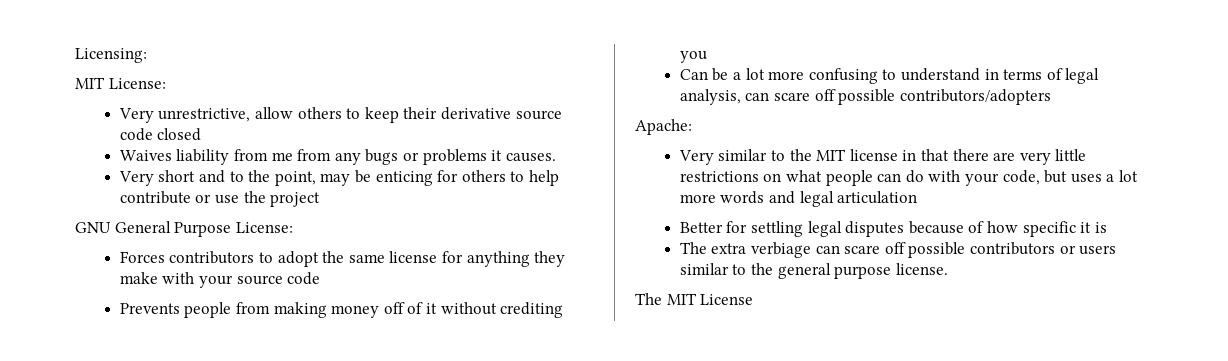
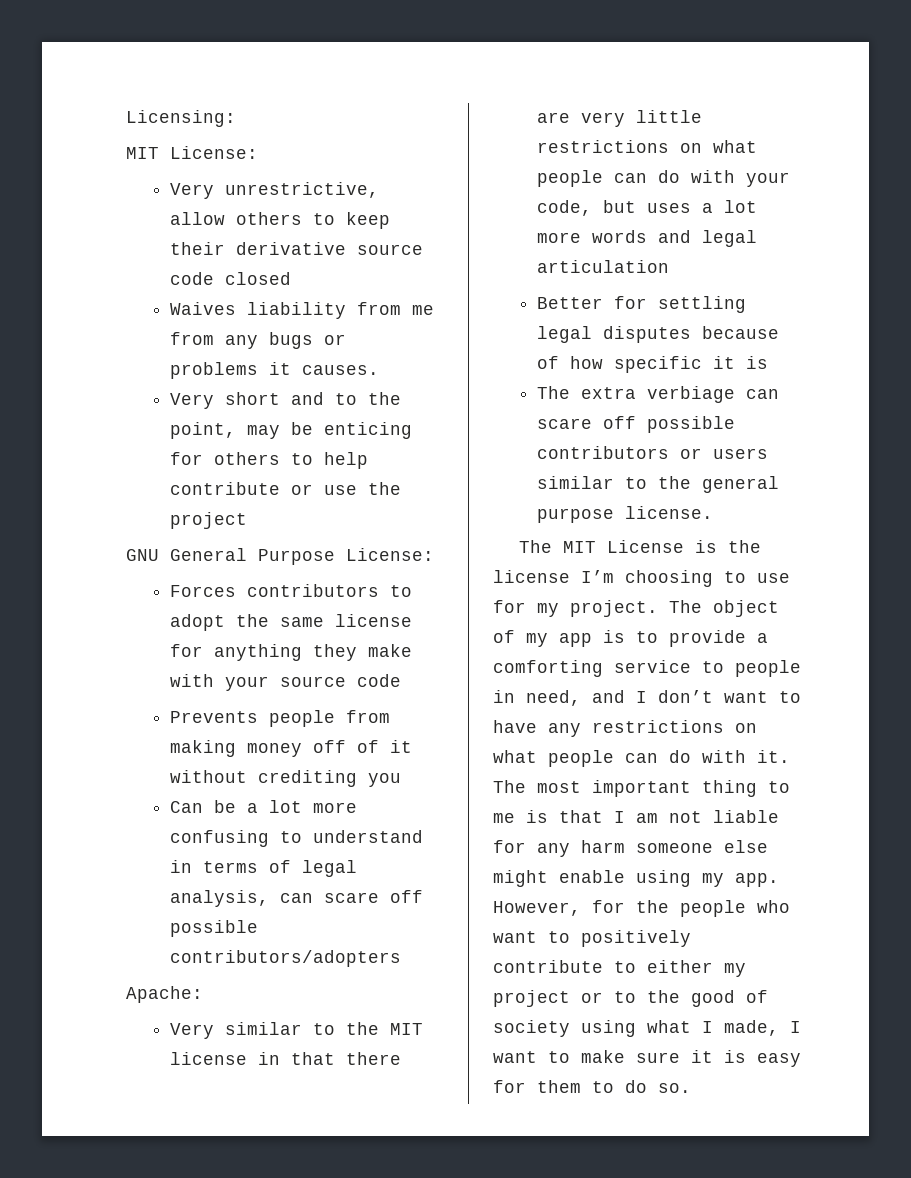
- The MIT License
+ The MIT License is the license I’m choosing to use for my project. The object of my app is to provide a comforting service to people in need, and I don’t want to have any restrictions on what people can do with it. The most important thing to me is that I am not liable for any harm someone else might enable using my app. However, for the people who want to positively contribute to either my project or to the good of society using what I made, I want to make sure it is easy for them to do so.

